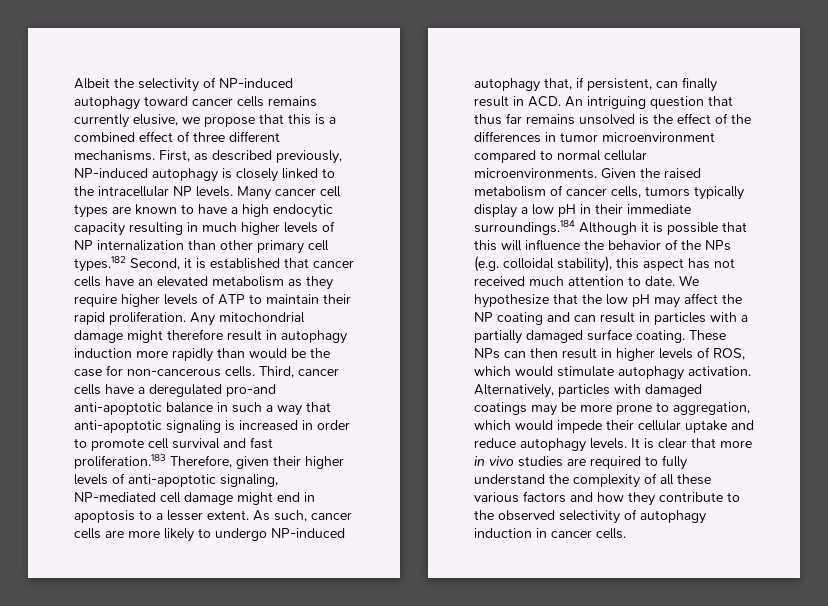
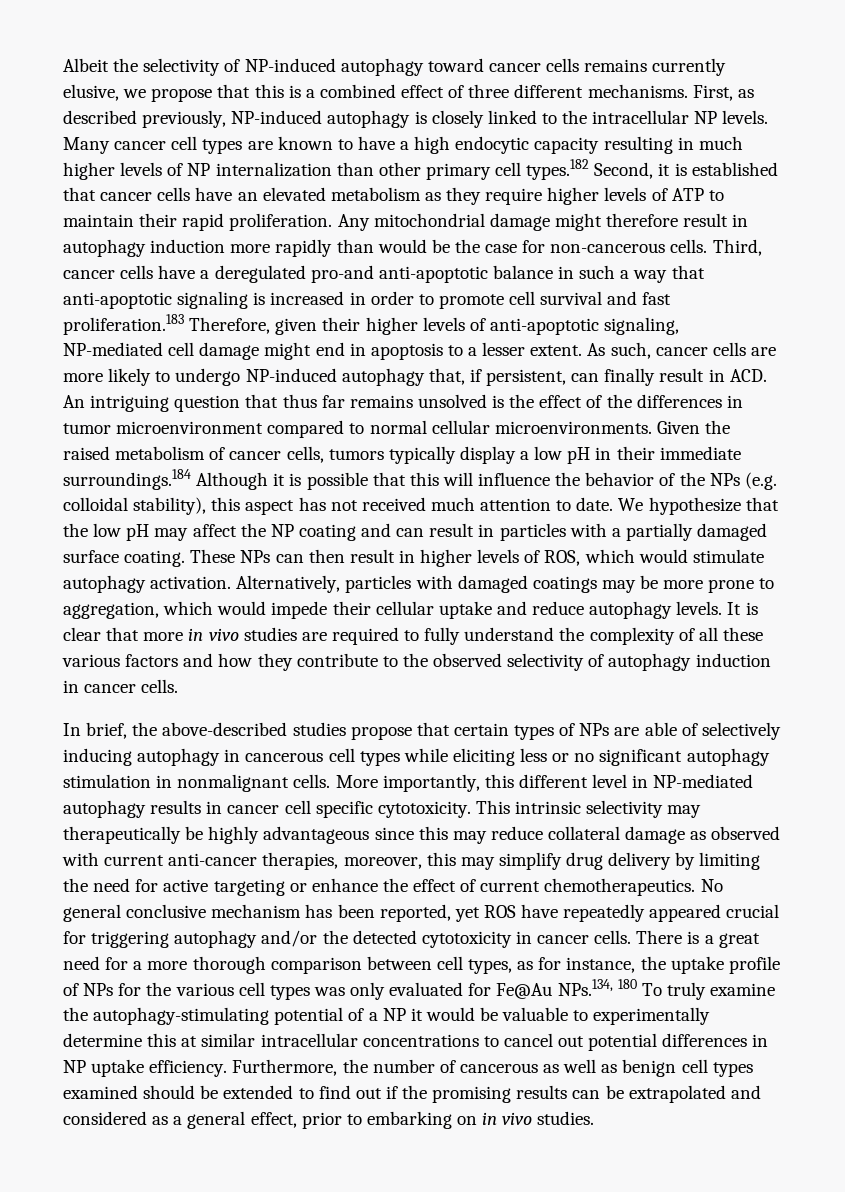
+ In brief, the above-described studies propose that certain types of NPs are able of selectively inducing autophagy in cancerous cell types while eliciting less or no significant autophagy stimulation in nonmalignant cells. More importantly, this different level in NP-mediated autophagy results in cancer cell specific cytotoxicity. This intrinsic selectivity may therapeutically be highly advantageous since this may reduce collateral damage as observed with current anti-cancer therapies, moreover, this may simplify drug delivery by limiting the need for active targeting or enhance the effect of current chemotherapeutics. No general conclusive mechanism has been reported, yet ROS have repeatedly appeared crucial for triggering autophagy and/or the detected cytotoxicity in cancer cells. There is a great need for a more thorough comparison between cell types, as for instance, the uptake profile of NPs for the various cell types was only evaluated for Fe@Au NPs.134, 180 To truly examine the autophagy-stimulating potential of a NP it would be valuable to experimentally determine this at similar intracellular concentrations to cancel out potential differences in NP uptake efficiency. Furthermore, the number of cancerous as well as benign cell types examined should be extended to find out if the promising results can be extrapolated and considered as a general effect, prior to embarking on in vivo studies.

